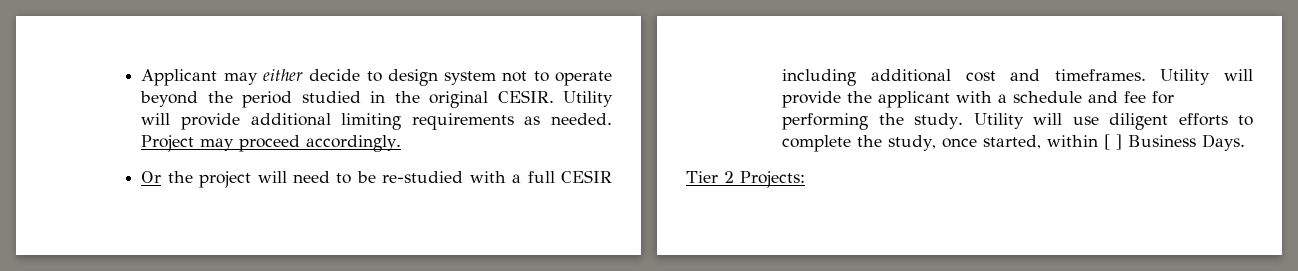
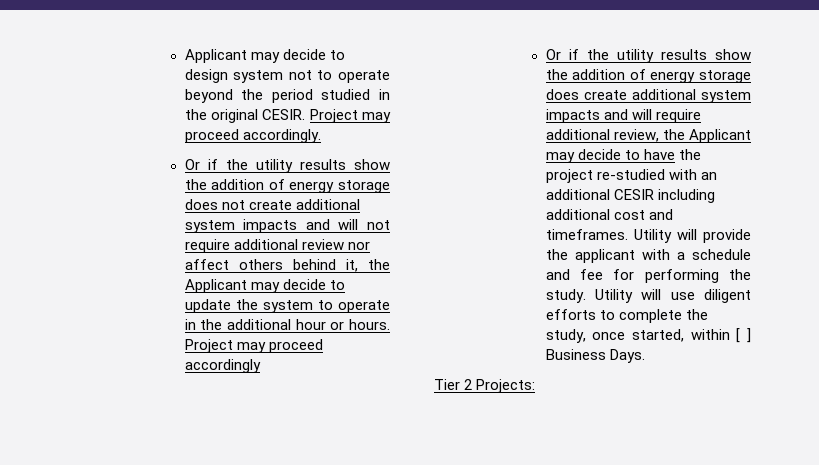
- Applicant may either decide to design system not to operate beyond the period studied in the original CESIR.
+ Applicant may decide to design system not to operate beyond the period studied in the original CESIR.
- Utility will provide additional limiting requirements as needed.
- Or the project will need to be re-studied with a full CESIR including additional cost and timeframes.
+ Or if the utility results show the addition of energy storage does not create additional system impacts and will not require additional review nor affect others behind it, the Applicant may decide to update the system to operate in the additional hour or hours. Project may proceed accordingly
+ Or if the utility results show the addition of energy storage does create additional system impacts and will require additional review, the Applicant may decide to have the project re-studied with an additional CESIR including additional cost and timeframes.

